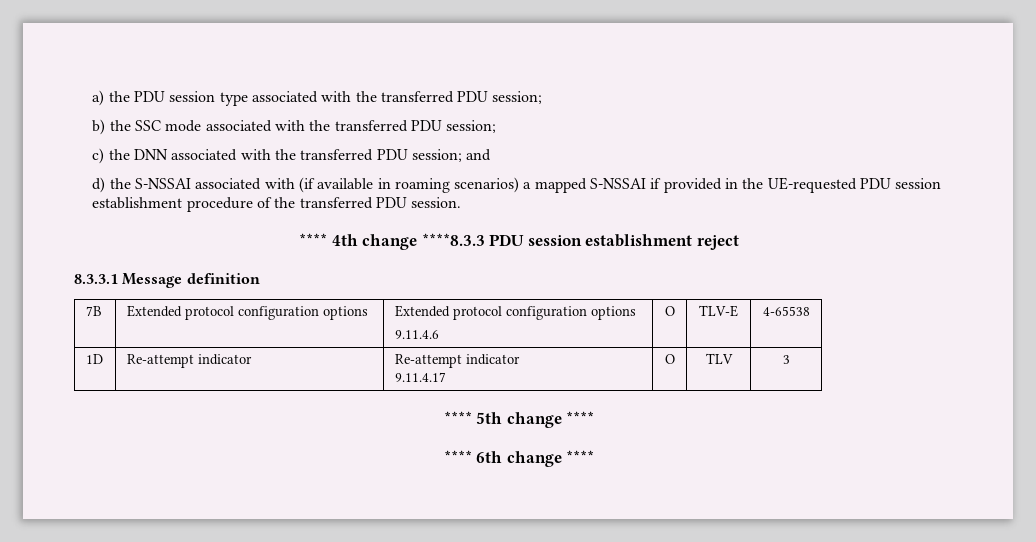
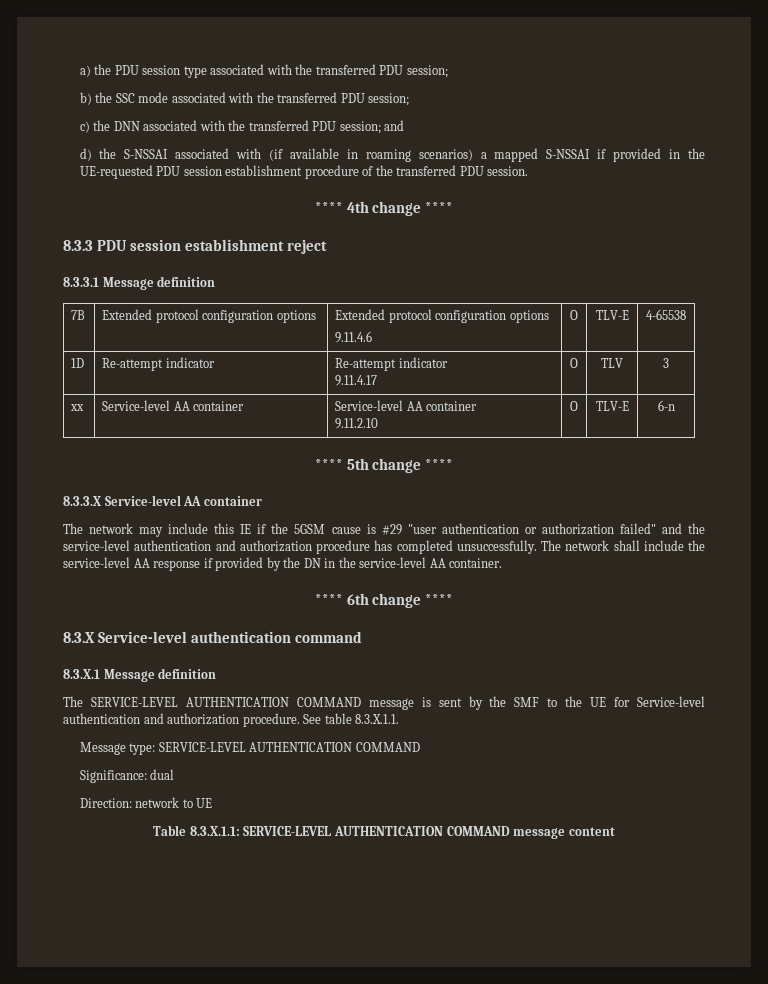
- **** 4th change ****8.3.3 PDU session establishment reject
+ **** 4th change ****
+ 8.3.3 PDU session establishment reject
+ xx | Service-level AA container | Service-level AA container
+ 9.11.2.10 | O | TLV-E | 6-n
  **** 5th change ****
+ 8.3.3.X Service-level AA container
+ The network may include this IE if the 5GSM cause is #29 "user authentication or authorization failed" and the service-level authentication and authorization procedure has completed unsuccessfully. The network shall include the service-level AA response if provided by the DN in the service-level AA container.
  **** 6th change ****
+ 8.3.X Service-level authentication command
+ 8.3.X.1 Message definition
+ The SERVICE-LEVEL AUTHENTICATION COMMAND message is sent by the SMF to the UE for Service-level authentication and authorization procedure. See table 8.3.X.1.1.
+ Message type: SERVICE-LEVEL AUTHENTICATION COMMAND
+ Significance: dual
+ Direction: network to UE
+ Table 8.3.X.1.1: SERVICE-LEVEL AUTHENTICATION COMMAND message content

